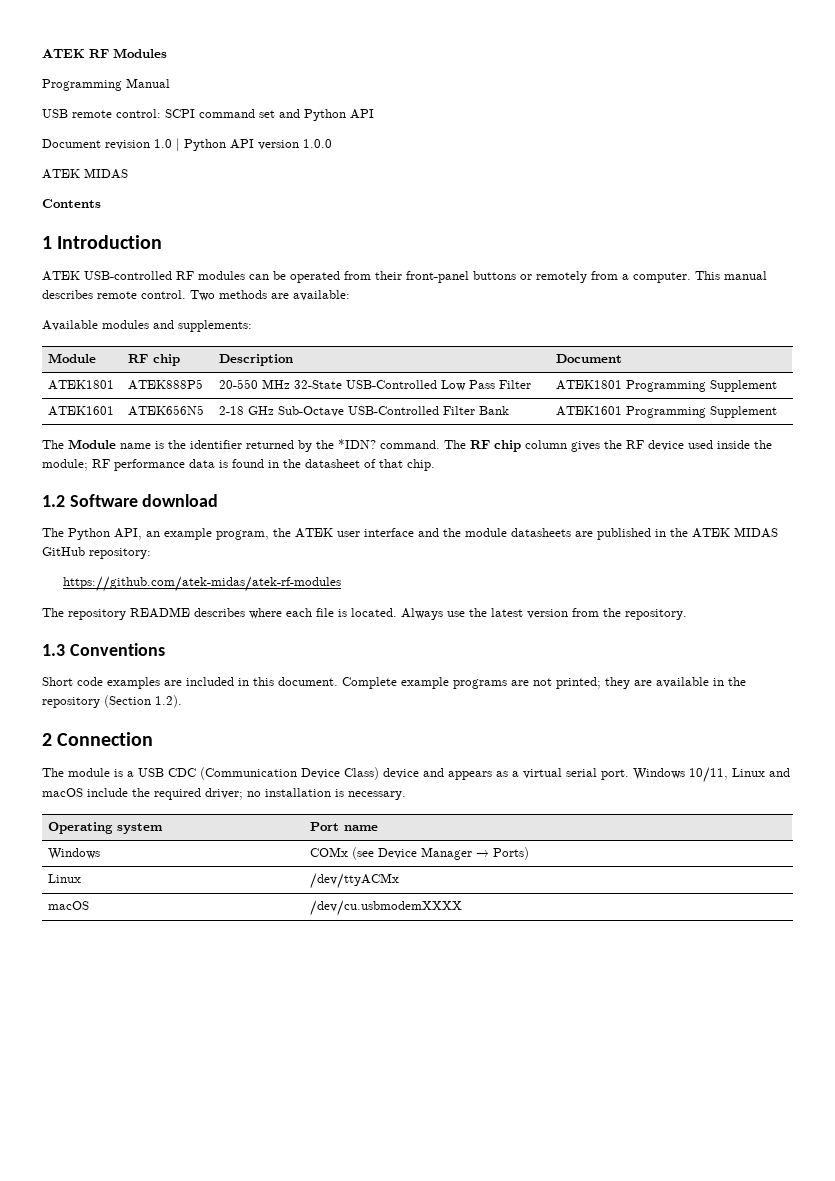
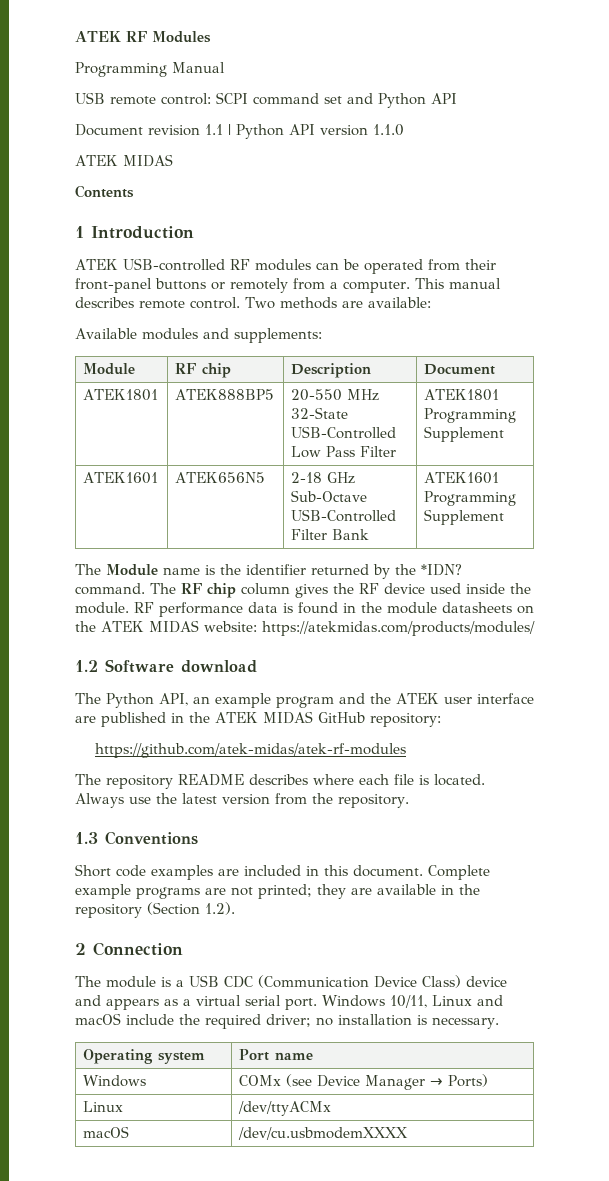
- Document revision 1.0 | Python API version 1.0.0
+ Document revision 1.1 | Python API version 1.1.0
- ATEK1801 | ATEK888P5 | 20-550 MHz 32-State USB-Controlled Low Pass Filter | ATEK1801 Programming Supplement
+ ATEK1801 | ATEK888BP5 | 20-550 MHz 32-State USB-Controlled Low Pass Filter | ATEK1801 Programming Supplement
- The RF chip column gives the RF device used inside the module; RF performance data is found in the datasheet of that chip.
+ The RF chip column gives the RF device used inside the module. RF performance data is found in the module datasheets on the ATEK MIDAS website: https://atekmidas.com/products/modules/
- The Python API, an example program, the ATEK user interface and the module datasheets are published in the ATEK MIDAS GitHub repository:
+ The Python API, an example program and the ATEK user interface are published in the ATEK MIDAS GitHub repository:

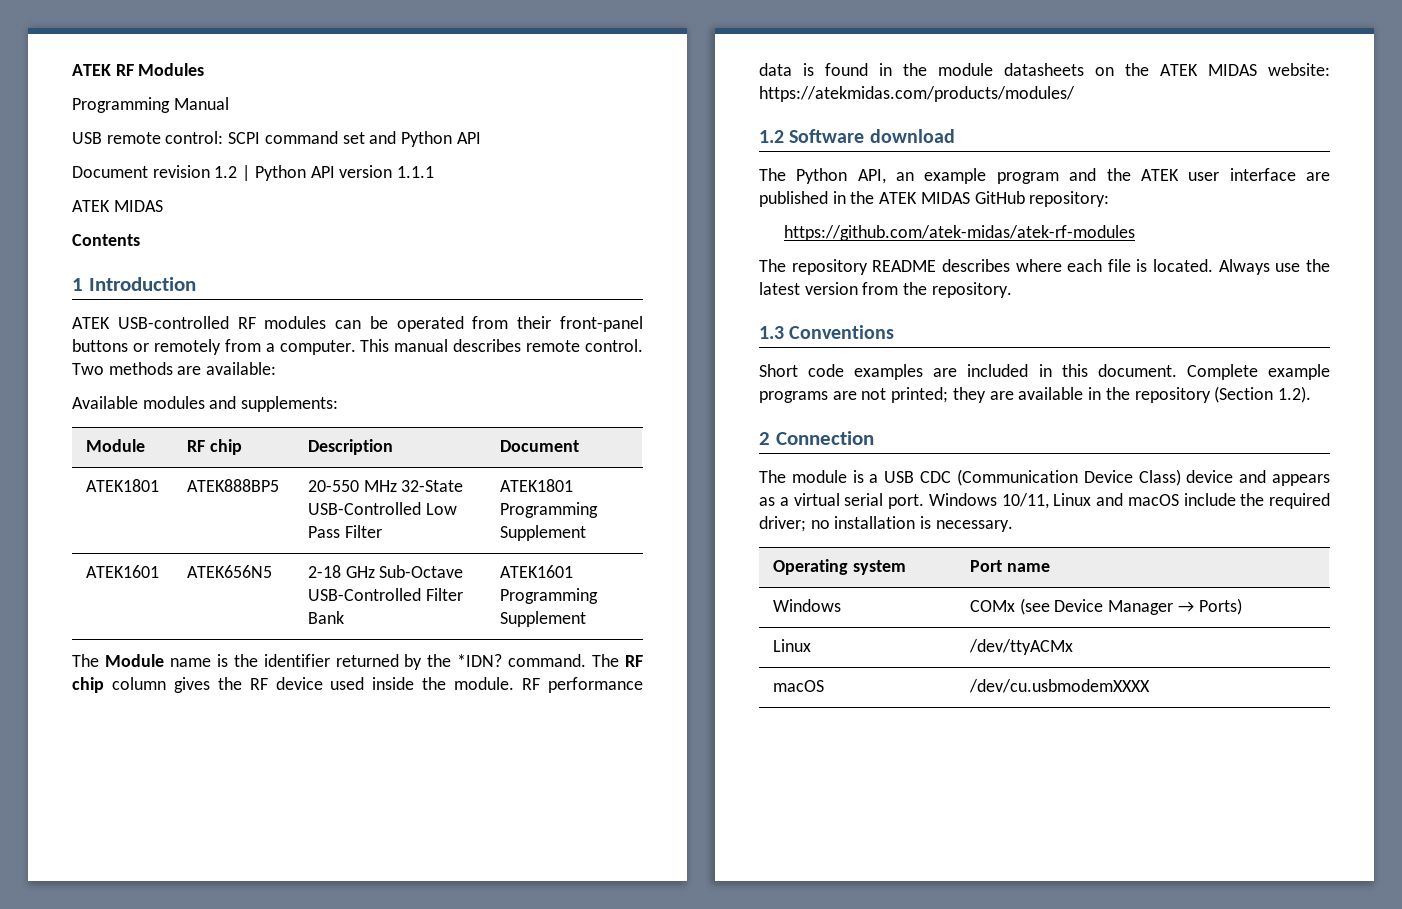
- Document revision 1.1 | Python API version 1.1.0
+ Document revision 1.2 | Python API version 1.1.1

